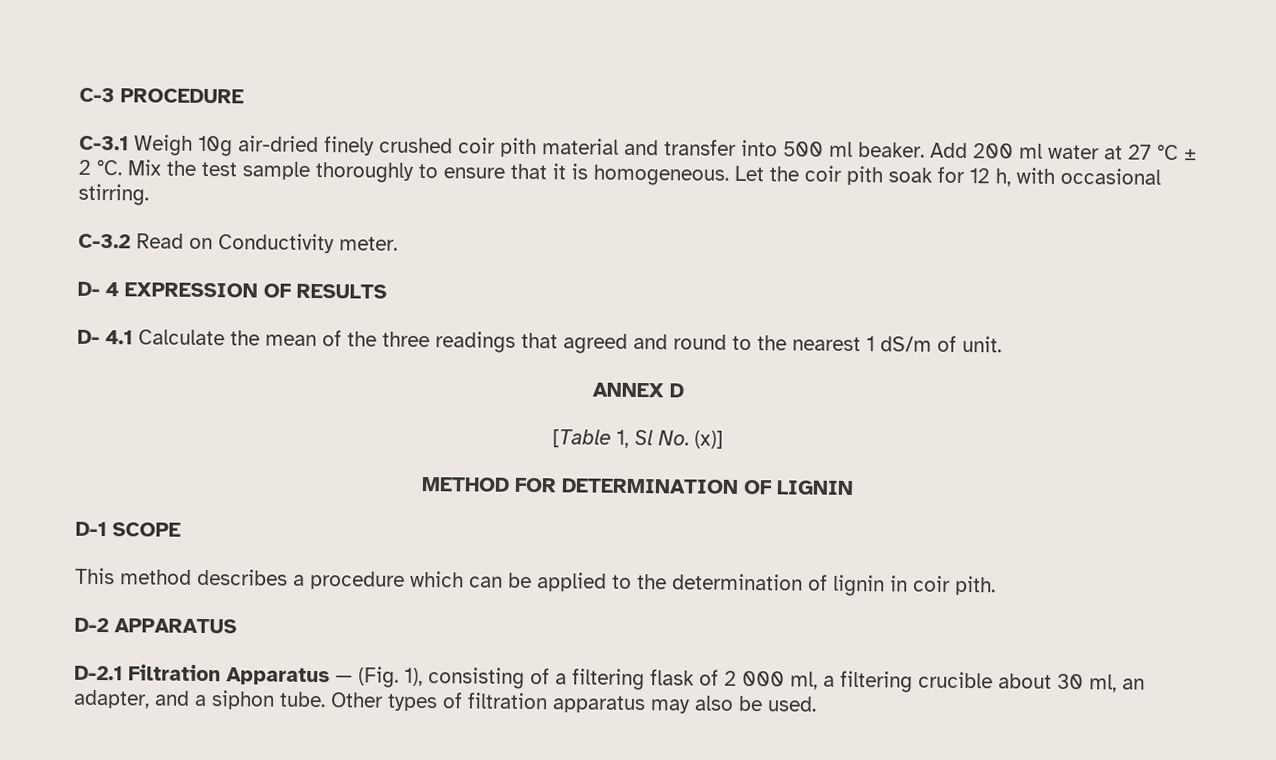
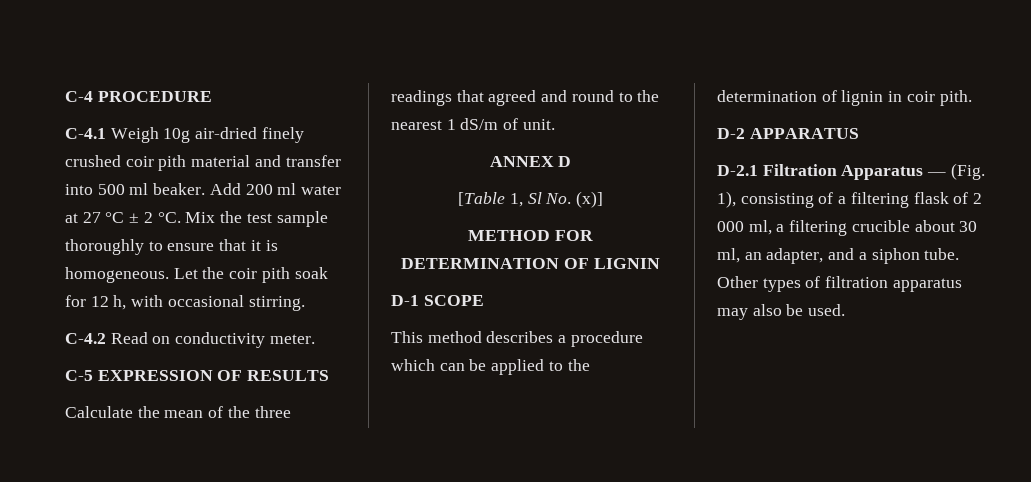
- C-3 PROCEDURE
+ C-4 PROCEDURE
- C-3.1 Weigh 10g air-dried finely crushed coir pith material and transfer into 500 ml beaker.
+ C-4.1 Weigh 10g air-dried finely crushed coir pith material and transfer into 500 ml beaker.
- C-3.2 Read on Conductivity meter.
+ C-4.2 Read on conductivity meter.
- D- 4 EXPRESSION OF RESULTS
+ C-5 EXPRESSION OF RESULTS
- D- 4.1 Calculate the mean of the three readings that agreed and round to the nearest 1 dS/m of unit.
+ Calculate the mean of the three readings that agreed and round to the nearest 1 dS/m of unit.

